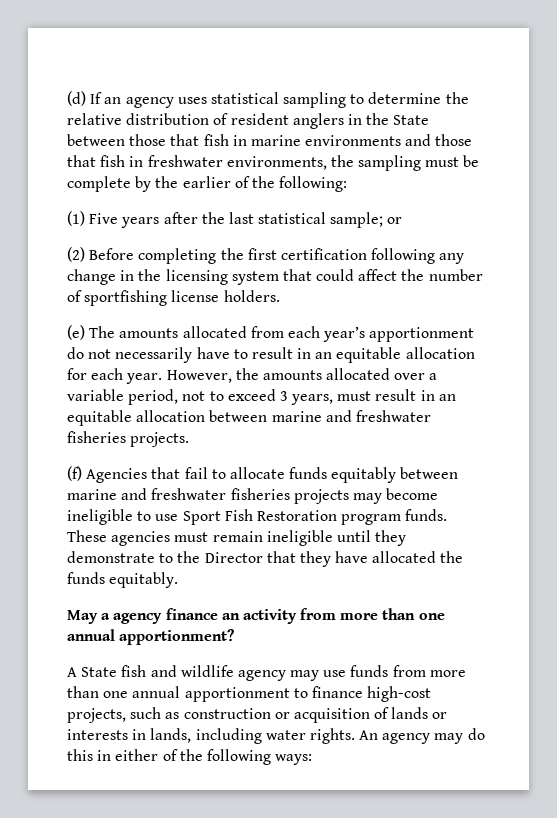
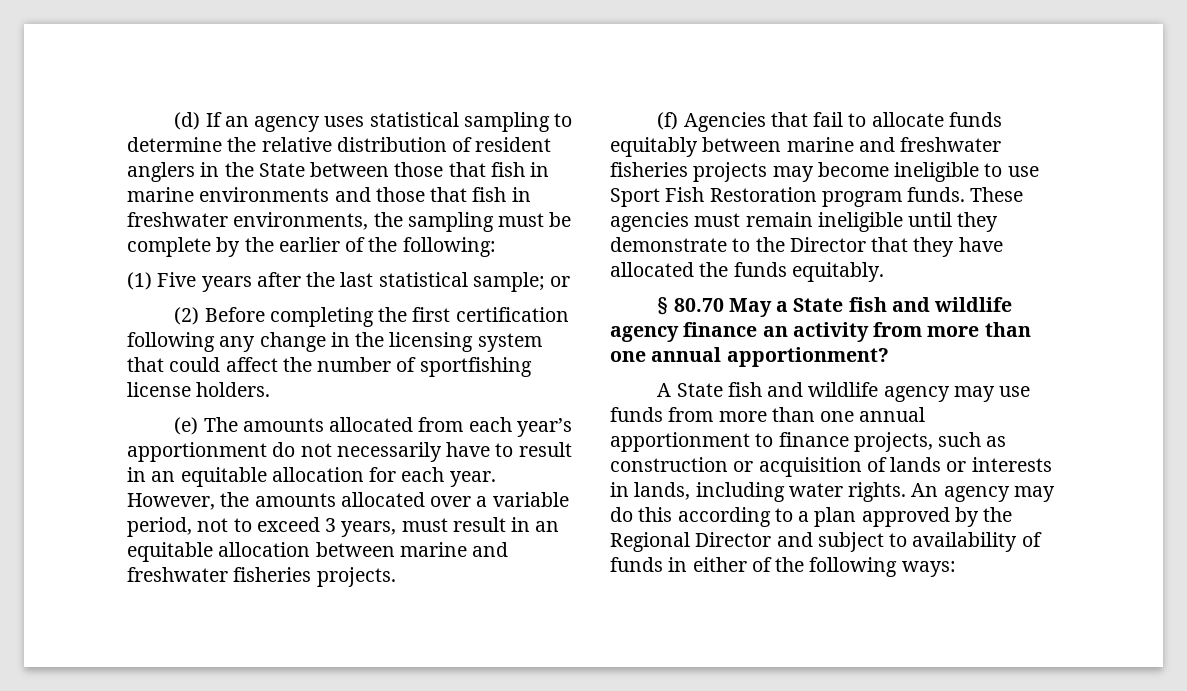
- May a agency finance an activity from more than one annual apportionment?
+ § 80.70 May a State fish and wildlife agency finance an activity from more than one annual apportionment?
- A State fish and wildlife agency may use funds from more than one annual apportionment to finance high-cost projects, such as construction or acquisition of lands or interests in lands, including water rights.
+ A State fish and wildlife agency may use funds from more than one annual apportionment to finance projects, such as construction or acquisition of lands or interests in lands, including water rights.
- An agency may do this in either of the following ways:
+ An agency may do this according to a plan approved by the Regional Director and subject to availability of funds in either of the following ways:

